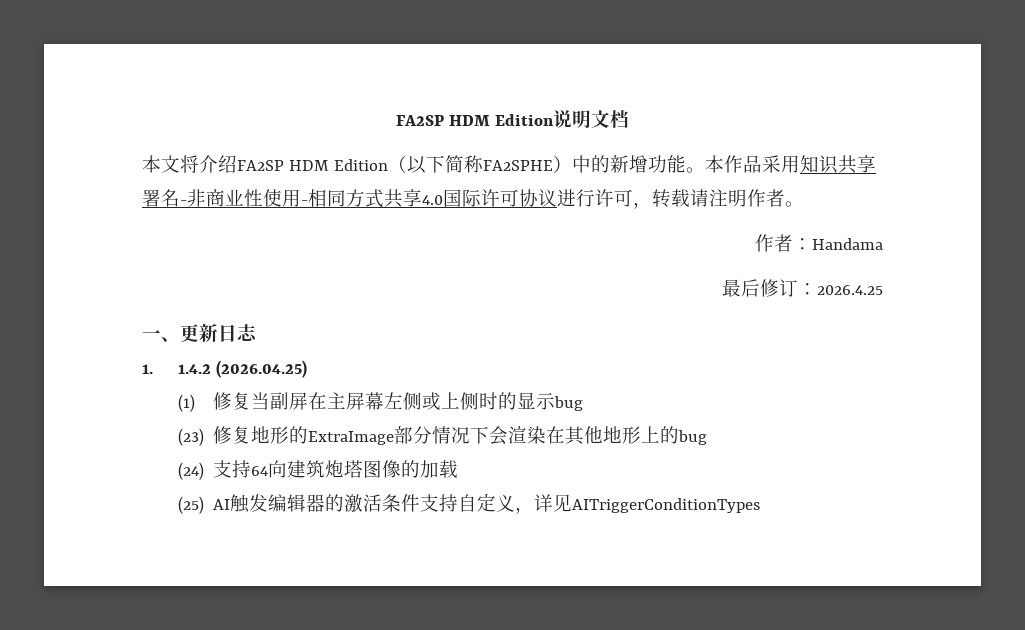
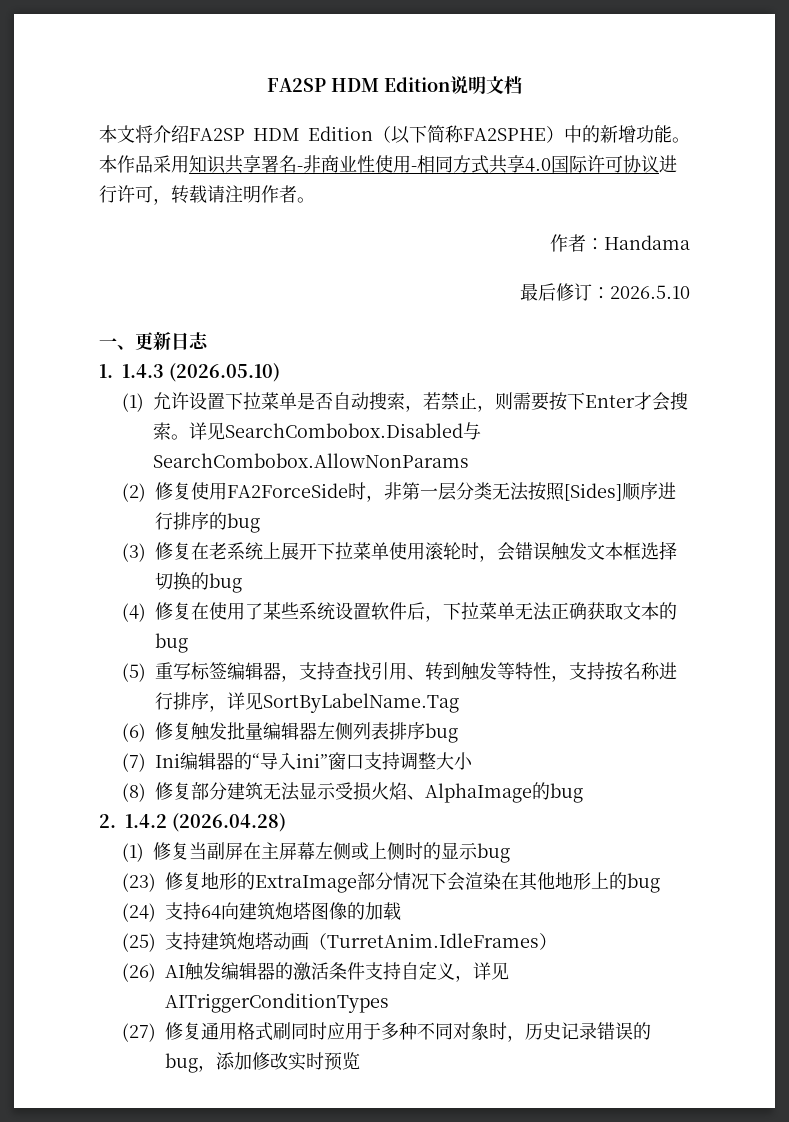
- 最后修订：2026.4.25
+ 最后修订：2026.5.10
- 1. 1.4.2 (2026.04.25)
+ 1. 1.4.3 (2026.05.10)
+ (1)允许设置下拉菜单是否自动搜索，若禁止，则需要按下Enter才会搜索。详见SearchCombobox.Disabled与SearchCombobox.AllowNonParams
+ (2)修复使用FA2ForceSide时，非第一层分类无法按照[Sides]顺序进行排序的bug
+ (3)修复在老系统上展开下拉菜单使用滚轮时，会错误触发文本框选择切换的bug
+ (4)修复在使用了某些系统设置软件后，下拉菜单无法正确获取文本的bug
+ (5)重写标签编辑器，支持查找引用、转到触发等特性，支持按名称进行排序，详见SortByLabelName.Tag
+ (6)修复触发批量编辑器左侧列表排序bug
+ (7) Ini编辑器的“导入ini”窗口支持调整大小
+ (8)修复部分建筑无法显示受损火焰、AlphaImage的bug
+ 2. 1.4.2 (2026.04.28)
- (25) AI触发编辑器的激活条件支持自定义，详见AITriggerConditionTypes
+ (25)支持建筑炮塔动画（TurretAnim.IdleFrames）
+ (26) AI触发编辑器的激活条件支持自定义，详见AITriggerConditionTypes
+ (27)修复通用格式刷同时应用于多种不同对象时，历史记录错误的bug，添加修改实时预览

